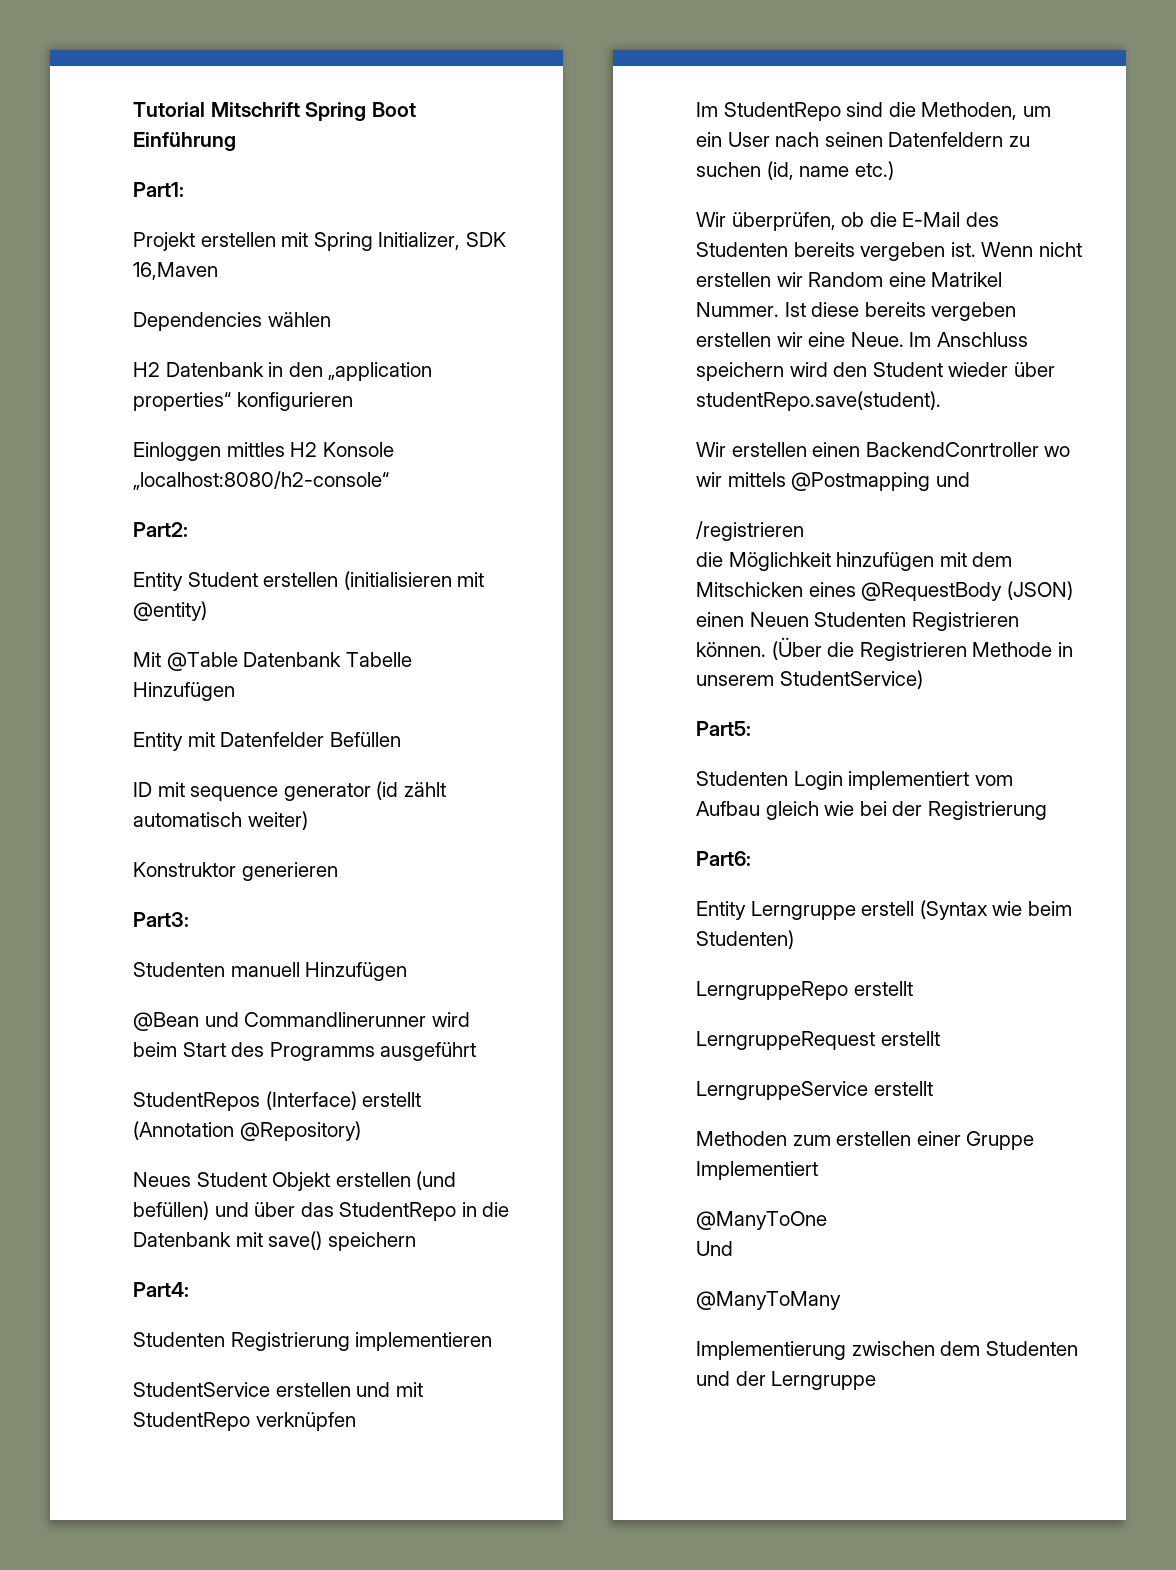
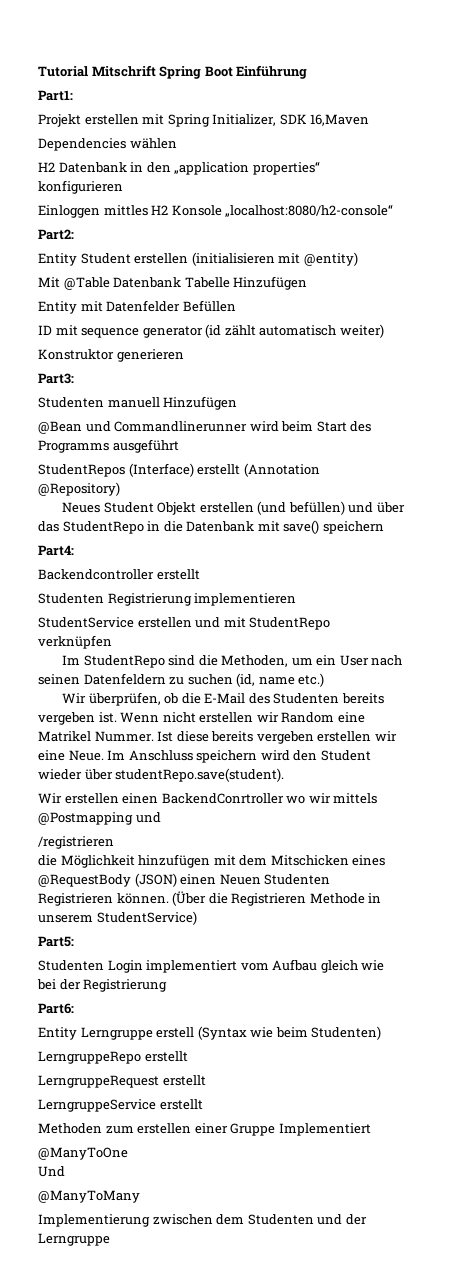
+ Backendcontroller erstellt

